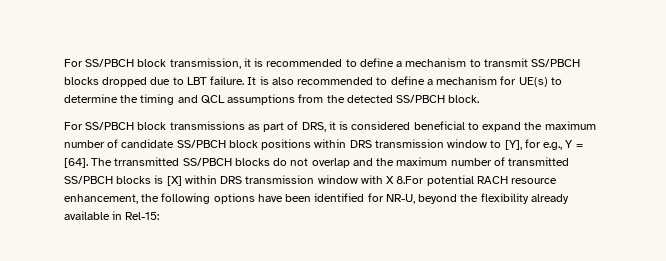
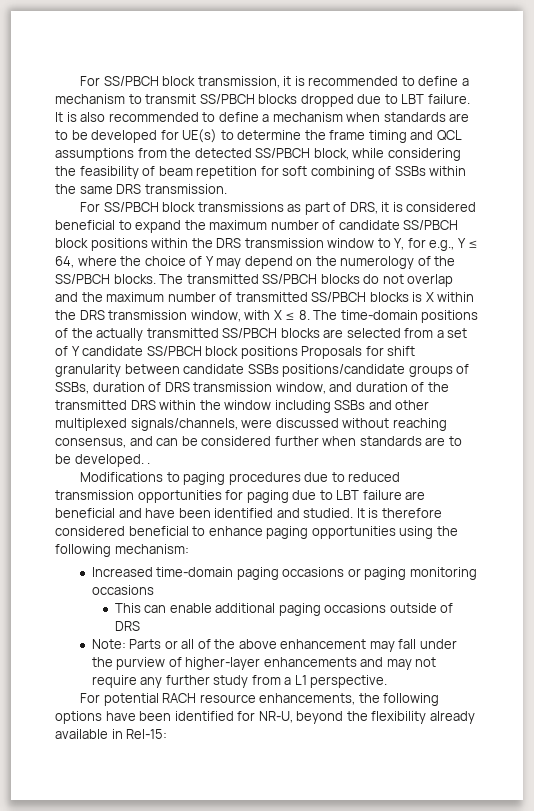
- It is also recommended to define a mechanism for UE(s) to determine the timing and QCL assumptions from the detected SS/PBCH block.
+ It is also recommended to define a mechanism when standards are to be developed for UE(s) to determine the frame timing and QCL assumptions from the detected SS/PBCH block, while considering the feasibility of beam repetition for soft combining of SSBs within the same DRS transmission.
- For SS/PBCH block transmissions as part of DRS, it is considered beneficial to expand the maximum number of candidate SS/PBCH block positions within DRS transmission window to [Y], for e.g., Y = [64]. The trransmitted SS/PBCH blocks do not overlap and the maximum number of transmitted SS/PBCH blocks is [X] within DRS transmission window with X 8.For potential RACH resource enhancement, the following options have been identified for NR-U, beyond the flexibility already available in Rel-15:
+ For SS/PBCH block transmissions as part of DRS, it is considered beneficial to expand the maximum number of candidate SS/PBCH block positions within the DRS transmission window to Y, for e.g., Y ≤ 64, where the choice of Y may depend on the numerology of the SS/PBCH blocks. The transmitted SS/PBCH blocks do not overlap and the maximum number of transmitted SS/PBCH blocks is X within the DRS transmission window, with X ≤ 8. The time-domain positions of the actually transmitted SS/PBCH blocks are selected from a set of Y candidate SS/PBCH block positions Proposals for shift granularity between candidate SSBs positions/candidate groups of SSBs, duration of DRS transmission window, and duration of the transmitted DRS within the window including SSBs and other multiplexed signals/channels, were discussed without reaching consensus, and can be considered further when standards are to be developed. .
+ Modifications to paging procedures due to reduced transmission opportunities for paging due to LBT failure are beneficial and have been identified and studied. It is therefore considered beneficial to enhance paging opportunities using the following mechanism:
+ Increased time-domain paging occasions or paging monitoring occasions
+ This can enable additional paging occasions outside of DRS
+ Note: Parts or all of the above enhancement may fall under the purview of higher-layer enhancements and may not require any further study from a L1 perspective.
+ For potential RACH resource enhancements, the following options have been identified for NR-U, beyond the flexibility already available in Rel-15:

